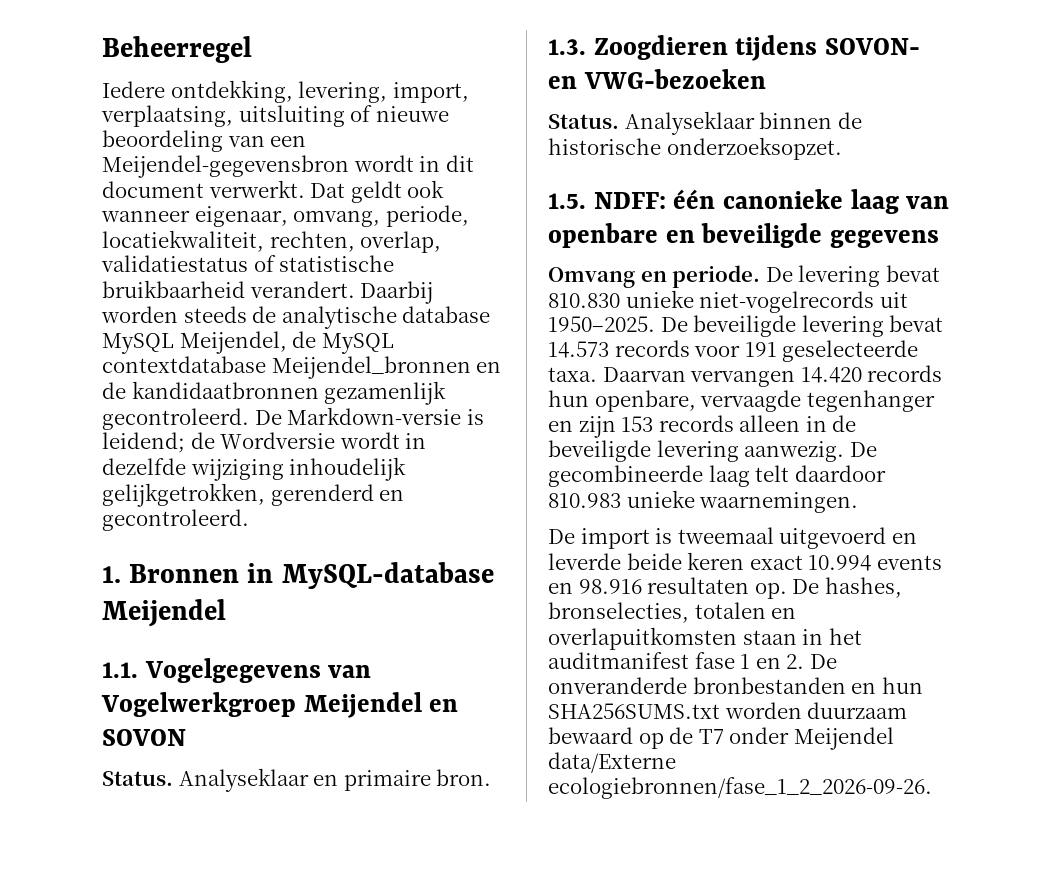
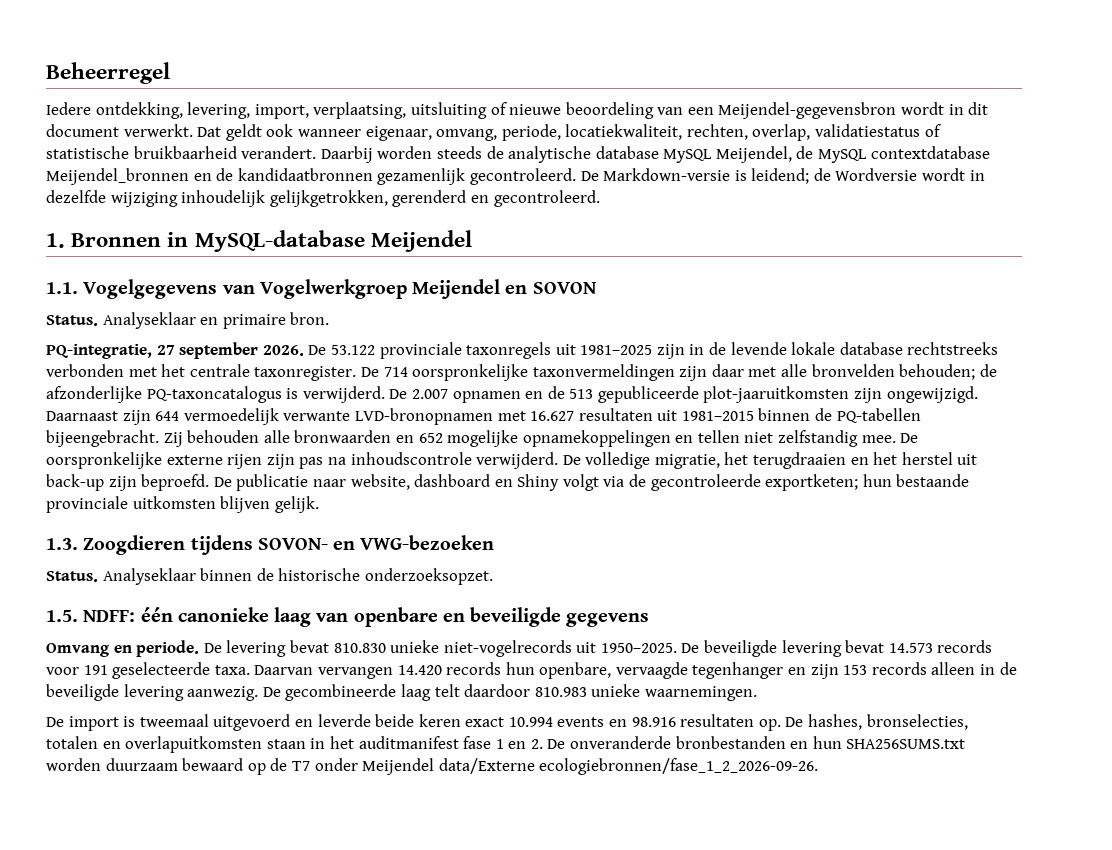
+ PQ-integratie, 27 september 2026. De 53.122 provinciale taxonregels uit 1981–2025 zijn in de levende lokale database rechtstreeks verbonden met het centrale taxonregister. De 714 oorspronkelijke taxonvermeldingen zijn daar met alle bronvelden behouden; de afzonderlijke PQ-taxoncatalogus is verwijderd. De 2.007 opnamen en de 513 gepubliceerde plot-jaaruitkomsten zijn ongewijzigd. Daarnaast zijn 644 vermoedelijk verwante LVD-bronopnamen met 16.627 resultaten uit 1981–2015 binnen de PQ-tabellen bijeengebracht. Zij behouden alle bronwaarden en 652 mogelijke opnamekoppelingen en tellen niet zelfstandig mee. De oorspronkelijke externe rijen zijn pas na inhoudscontrole verwijderd. De volledige migratie, het terugdraaien en het herstel uit back-up zijn beproefd. De publicatie naar website, dashboard en Shiny volgt via de gecontroleerde exportketen; hun bestaande provinciale uitkomsten blijven gelijk.

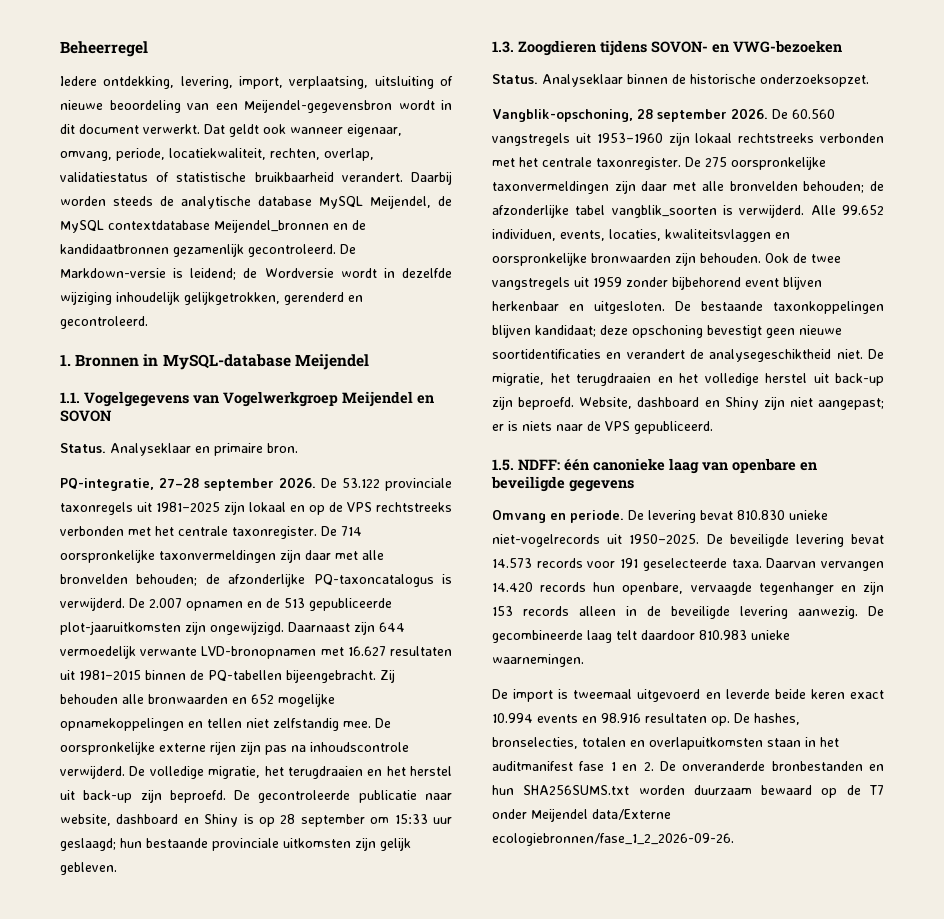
- PQ-integratie, 27 september 2026.
+ PQ-integratie, 27–28 september 2026.
- De 53.122 provinciale taxonregels uit 1981–2025 zijn in de levende lokale database rechtstreeks verbonden met het centrale taxonregister.
+ De 53.122 provinciale taxonregels uit 1981–2025 zijn lokaal en op de VPS rechtstreeks verbonden met het centrale taxonregister.
- De publicatie naar website, dashboard en Shiny volgt via de gecontroleerde exportketen; hun bestaande provinciale uitkomsten blijven gelijk.
+ De gecontroleerde publicatie naar website, dashboard en Shiny is op 28 september om 15:33 uur geslaagd; hun bestaande provinciale uitkomsten zijn gelijk gebleven.
+ Vangblik-opschoning, 28 september 2026. De 60.560 vangstregels uit 1953–1960 zijn lokaal rechtstreeks verbonden met het centrale taxonregister. De 275 oorspronkelijke taxonvermeldingen zijn daar met alle bronvelden behouden; de afzonderlijke tabel vangblik_soorten is verwijderd. Alle 99.652 individuen, events, locaties, kwaliteitsvlaggen en oorspronkelijke bronwaarden zijn behouden. Ook de twee vangstregels uit 1959 zonder bijbehorend event blijven herkenbaar en uitgesloten. De bestaande taxonkoppelingen blijven kandidaat; deze opschoning bevestigt geen nieuwe soortidentificaties en verandert de analysegeschiktheid niet. De migratie, het terugdraaien en het volledige herstel uit back-up zijn beproefd. Website, dashboard en Shiny zijn niet aangepast; er is niets naar de VPS gepubliceerd.

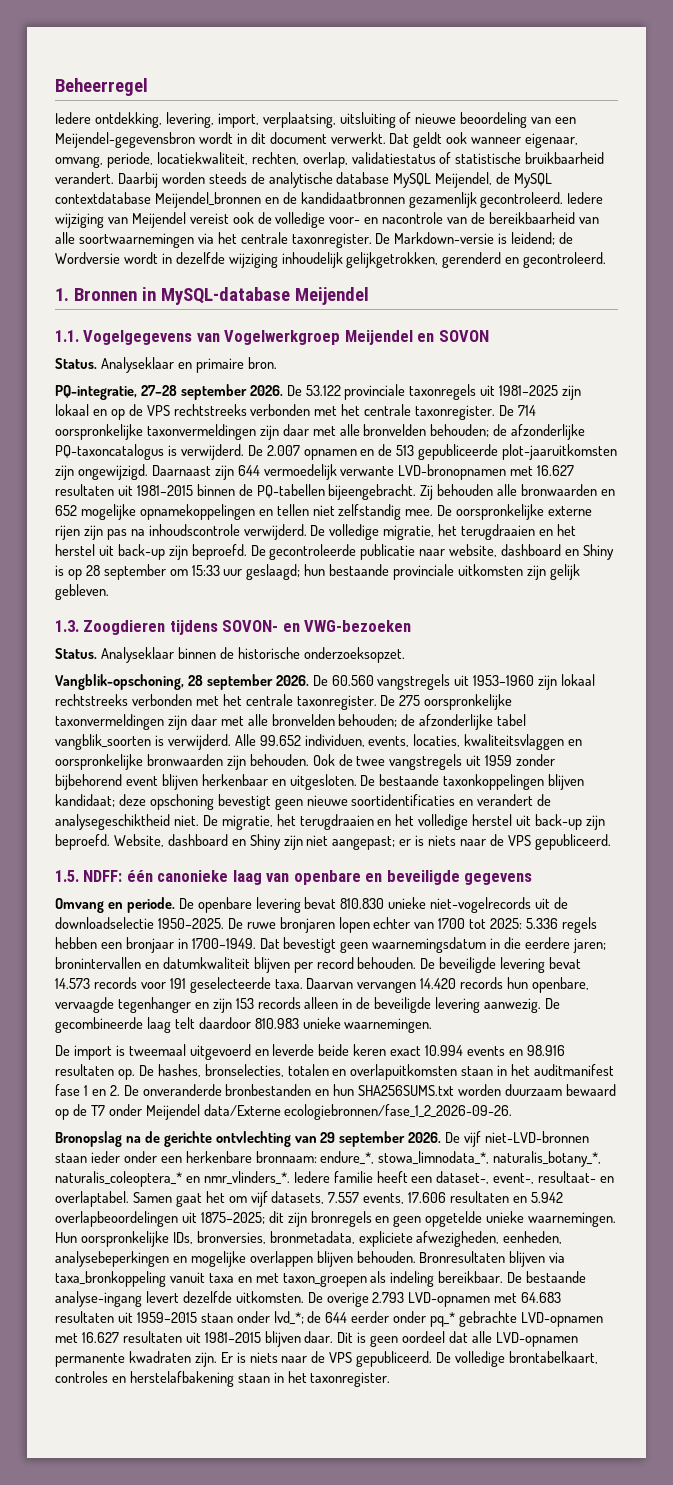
+ Iedere wijziging van Meijendel vereist ook de volledige voor- en nacontrole van de bereikbaarheid van alle soortwaarnemingen via het centrale taxonregister.
- De levering bevat 810.830 unieke niet-vogelrecords uit 1950–2025.
+ De openbare levering bevat 810.830 unieke niet-vogelrecords uit de downloadselectie 1950–2025. De ruwe bronjaren lopen echter van 1700 tot 2025: 5.336 regels hebben een bronjaar in 1700–1949. Dat bevestigt geen waarnemingsdatum in die eerdere jaren; bronintervallen en datumkwaliteit blijven per record behouden.
+ Bronopslag na de gerichte ontvlechting van 29 september 2026. De vijf niet-LVD-bronnen staan ieder onder een herkenbare bronnaam: endure_*, stowa_limnodata_*, naturalis_botany_*, naturalis_coleoptera_* en nmr_vlinders_*. Iedere familie heeft een dataset-, event-, resultaat- en overlaptabel. Samen gaat het om vijf datasets, 7.557 events, 17.606 resultaten en 5.942 overlapbeoordelingen uit 1875–2025; dit zijn bronregels en geen opgetelde unieke waarnemingen. Hun oorspronkelijke IDs, bronversies, bronmetadata, expliciete afwezigheden, eenheden, analysebeperkingen en mogelijke overlappen blijven behouden. Bronresultaten blijven via taxa_bronkoppeling vanuit taxa en met taxon_groepen als indeling bereikbaar. De bestaande analyse-ingang levert dezelfde uitkomsten. De overige 2.793 LVD-opnamen met 64.683 resultaten uit 1959–2015 staan onder lvd_*; de 644 eerder onder pq_* gebrachte LVD-opnamen met 16.627 resultaten uit 1981–2015 blijven daar. Dit is geen oordeel dat alle LVD-opnamen permanente kwadraten zijn. Er is niets naar de VPS gepubliceerd. De volledige brontabelkaart, controles en herstelafbakening staan in het taxonregister.

